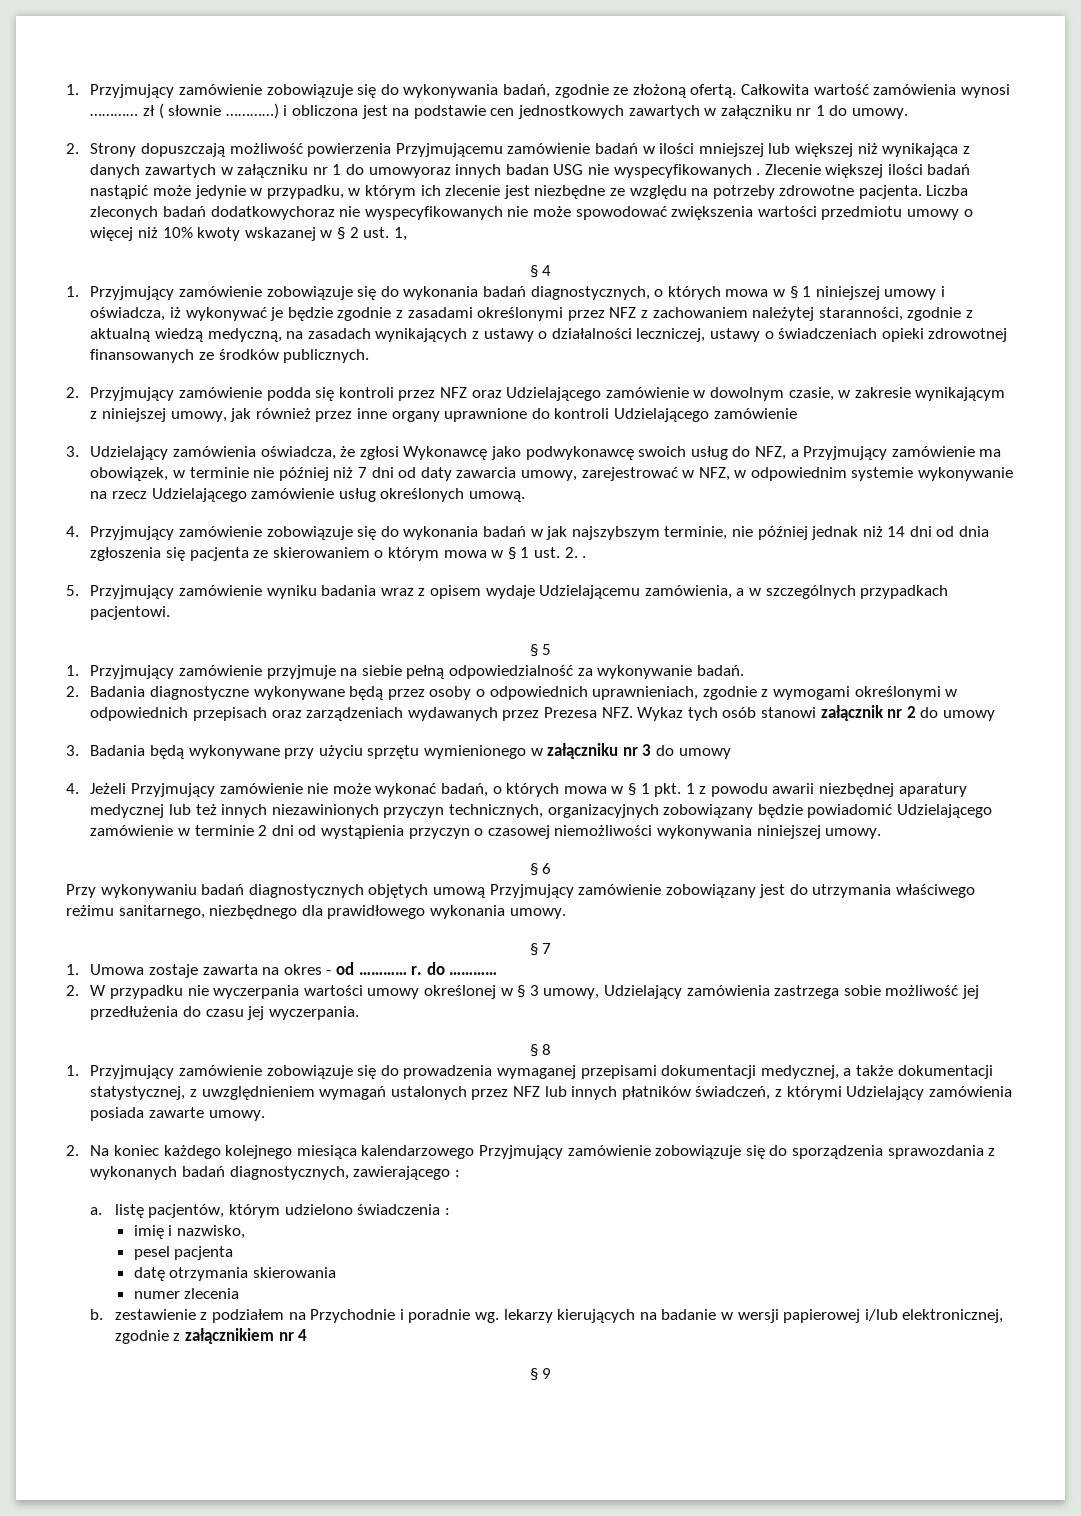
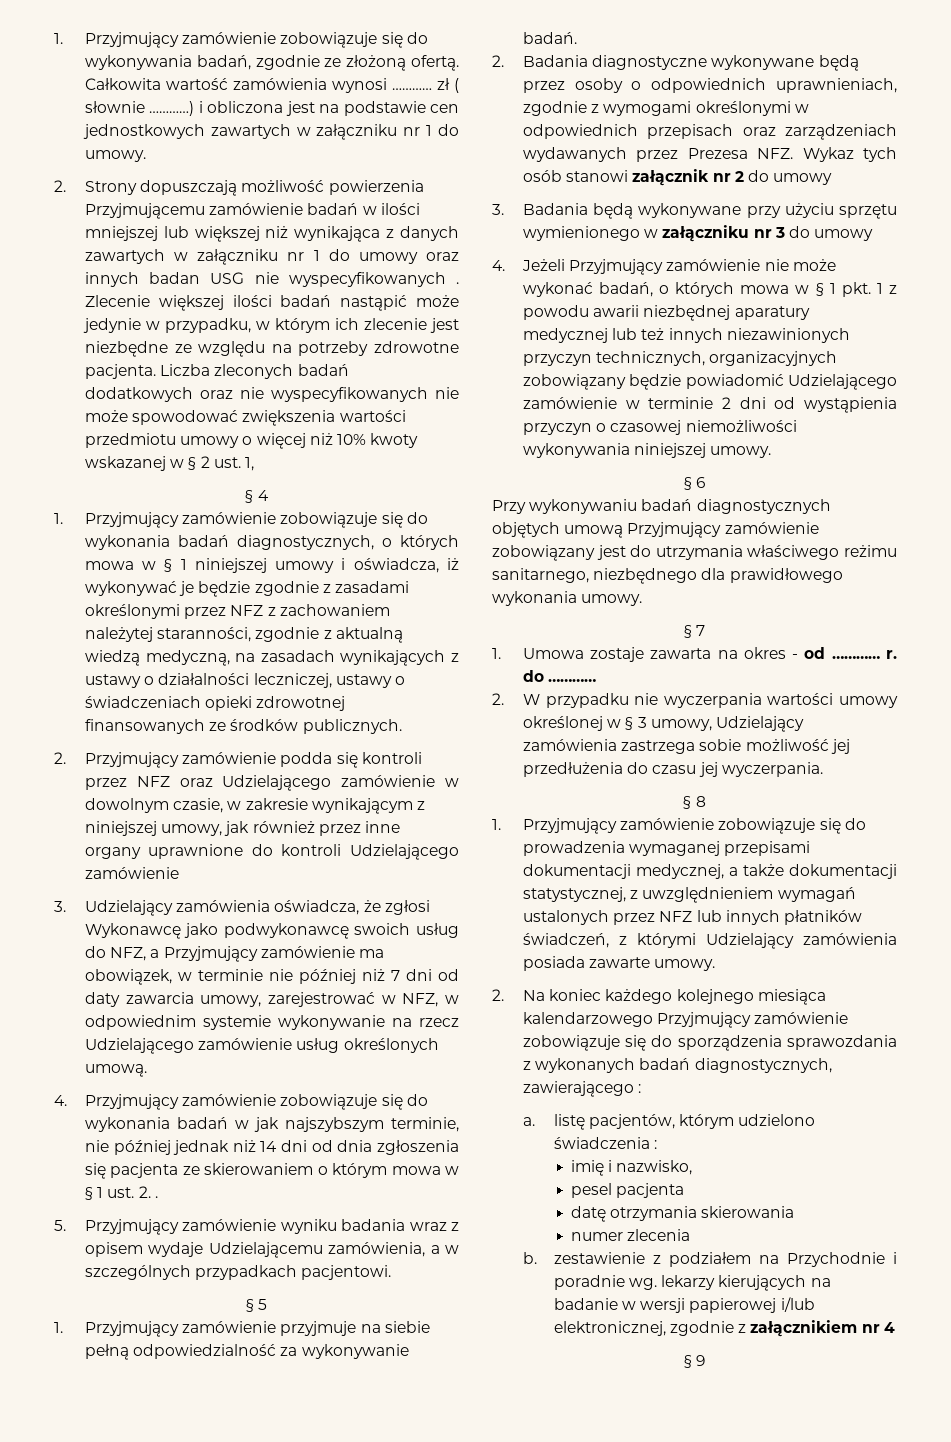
- 2. Strony dopuszczają możliwość powierzenia Przyjmującemu zamówienie badań w ilości mniejszej lub większej niż wynikająca z danych zawartych w załączniku nr 1 do umowyoraz innych badan USG nie wyspecyfikowanych .
+ 2. Strony dopuszczają możliwość powierzenia Przyjmującemu zamówienie badań w ilości mniejszej lub większej niż wynikająca z danych zawartych w załączniku nr 1 do umowy oraz innych badan USG nie wyspecyfikowanych .
- Liczba zleconych badań dodatkowychoraz nie wyspecyfikowanych nie może spowodować zwiększenia wartości przedmiotu umowy o więcej niż 10% kwoty wskazanej w § 2 ust. 1,
+ Liczba zleconych badań dodatkowych oraz nie wyspecyfikowanych nie może spowodować zwiększenia wartości przedmiotu umowy o więcej niż 10% kwoty wskazanej w § 2 ust. 1,

